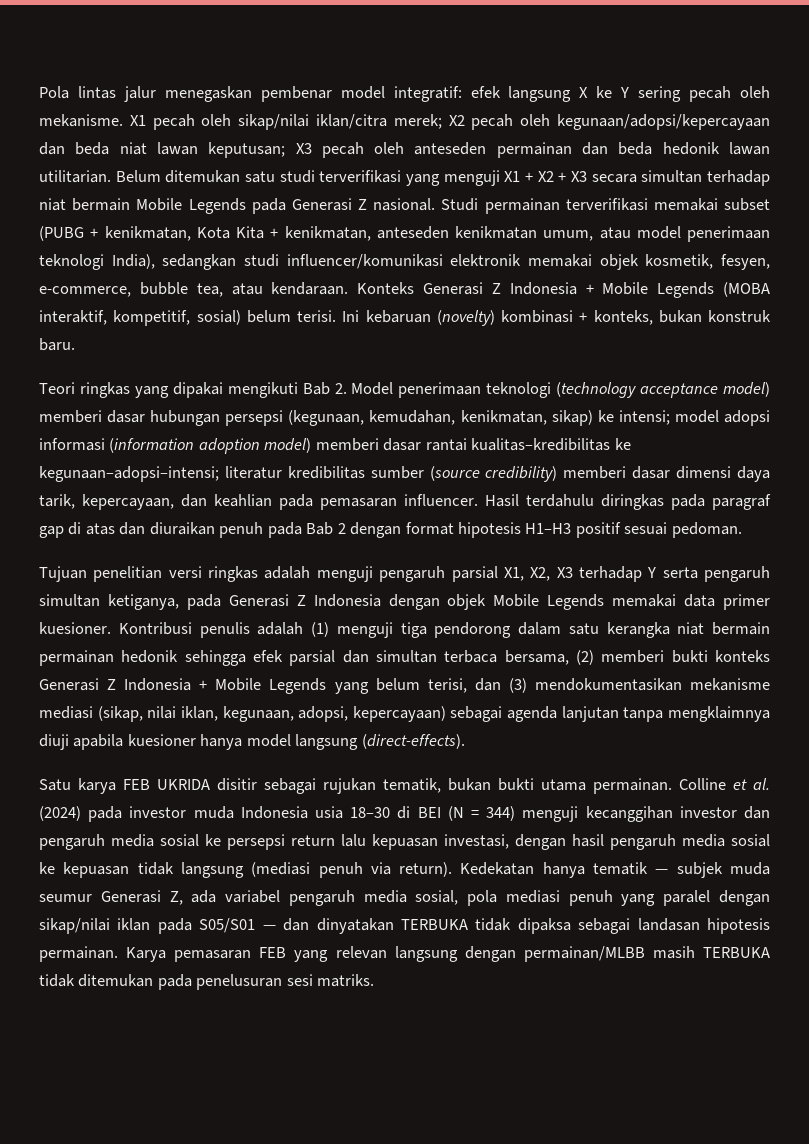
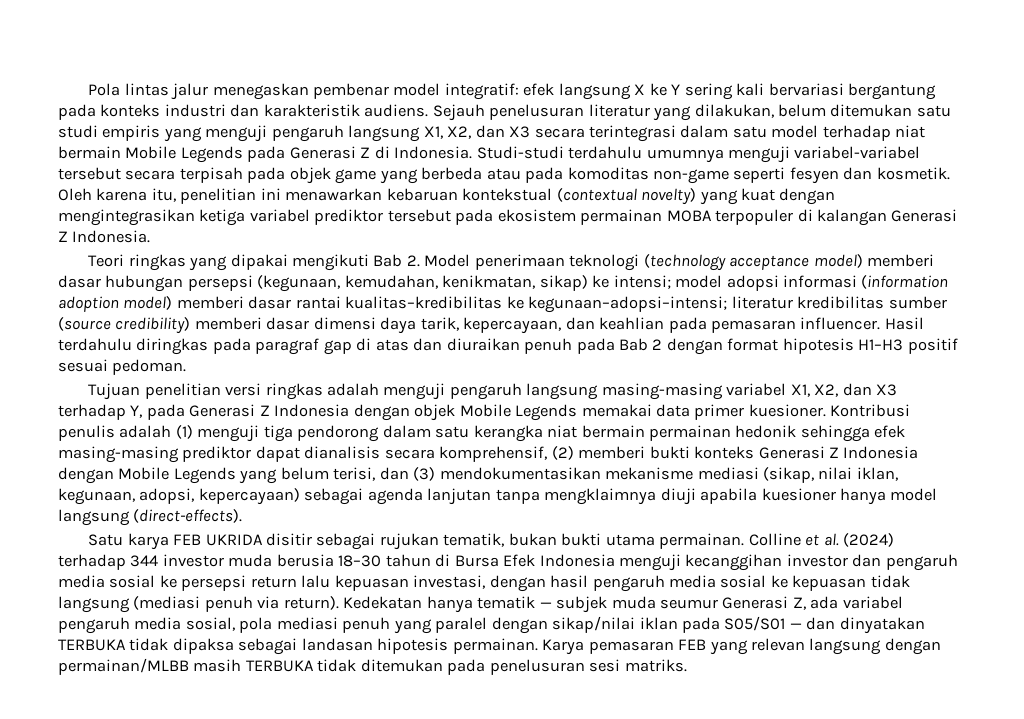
- Pola lintas jalur menegaskan pembenar model integratif: efek langsung X ke Y sering pecah oleh mekanisme. X1 pecah oleh sikap/nilai iklan/citra merek; X2 pecah oleh kegunaan/adopsi/kepercayaan dan beda niat lawan keputusan; X3 pecah oleh anteseden permainan dan beda hedonik lawan utilitarian. Belum ditemukan satu studi terverifikasi yang menguji X1 + X2 + X3 secara simultan terhadap niat bermain Mobile Legends pada Generasi Z nasional. Studi permainan terverifikasi memakai subset (PUBG + kenikmatan, Kota Kita + kenikmatan, anteseden kenikmatan umum, atau model penerimaan teknologi India), sedangkan studi influencer/komunikasi elektronik memakai objek kosmetik, fesyen, e-commerce, bubble tea, atau kendaraan. Konteks Generasi Z Indonesia + Mobile Legends (MOBA interaktif, kompetitif, sosial) belum terisi. Ini kebaruan (novelty) kombinasi + konteks, bukan konstruk baru.
+ Pola lintas jalur menegaskan pembenar model integratif: efek langsung X ke Y sering kali bervariasi bergantung pada konteks industri dan karakteristik audiens. Sejauh penelusuran literatur yang dilakukan, belum ditemukan satu studi empiris yang menguji pengaruh langsung X1, X2, dan X3 secara terintegrasi dalam satu model terhadap niat bermain Mobile Legends pada Generasi Z di Indonesia. Studi-studi terdahulu umumnya menguji variabel-variabel tersebut secara terpisah pada objek game yang berbeda atau pada komoditas non-game seperti fesyen dan kosmetik. Oleh karena itu, penelitian ini menawarkan kebaruan kontekstual (contextual novelty) yang kuat dengan mengintegrasikan ketiga variabel prediktor tersebut pada ekosistem permainan MOBA terpopuler di kalangan Generasi Z Indonesia.
- Tujuan penelitian versi ringkas adalah menguji pengaruh parsial X1, X2, X3 terhadap Y serta pengaruh simultan ketiganya, pada Generasi Z Indonesia dengan objek Mobile Legends memakai data primer kuesioner.
+ Tujuan penelitian versi ringkas adalah menguji pengaruh langsung masing-masing variabel X1, X2, dan X3 terhadap Y, pada Generasi Z Indonesia dengan objek Mobile Legends memakai data primer kuesioner.
- Kontribusi penulis adalah (1) menguji tiga pendorong dalam satu kerangka niat bermain permainan hedonik sehingga efek parsial dan simultan terbaca bersama, (2) memberi bukti konteks Generasi Z Indonesia + Mobile Legends yang belum terisi, dan (3) mendokumentasikan mekanisme mediasi (sikap, nilai iklan, kegunaan, adopsi, kepercayaan) sebagai agenda lanjutan tanpa mengklaimnya diuji apabila kuesioner hanya model langsung (direct-effects).
+ Kontribusi penulis adalah (1) menguji tiga pendorong dalam satu kerangka niat bermain permainan hedonik sehingga efek masing-masing prediktor dapat dianalisis secara komprehensif, (2) memberi bukti konteks Generasi Z Indonesia dengan Mobile Legends yang belum terisi, dan (3) mendokumentasikan mekanisme mediasi (sikap, nilai iklan, kegunaan, adopsi, kepercayaan) sebagai agenda lanjutan tanpa mengklaimnya diuji apabila kuesioner hanya model langsung (direct-effects).
- Colline et al. (2024) pada investor muda Indonesia usia 18–30 di BEI (N = 344) menguji kecanggihan investor dan pengaruh media sosial ke persepsi return lalu kepuasan investasi, dengan hasil pengaruh media sosial ke kepuasan tidak langsung (mediasi penuh via return).
+ Colline et al. (2024) terhadap 344 investor muda berusia 18–30 tahun di Bursa Efek Indonesia menguji kecanggihan investor dan pengaruh media sosial ke persepsi return lalu kepuasan investasi, dengan hasil pengaruh media sosial ke kepuasan tidak langsung (mediasi penuh via return).

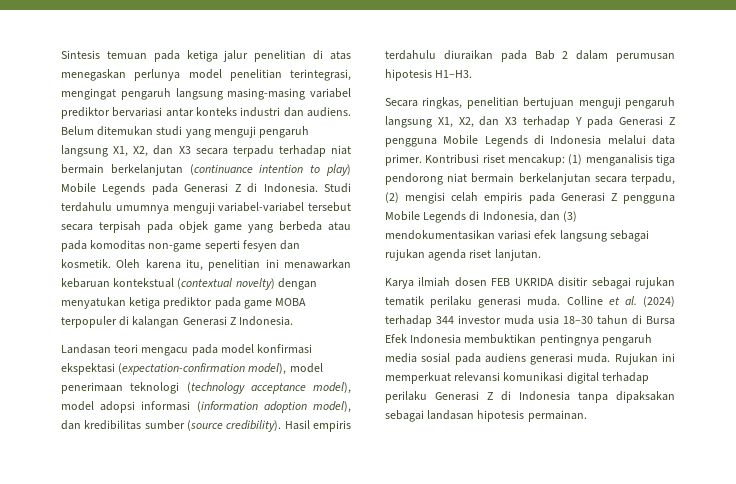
- Pola lintas jalur menegaskan pembenar model integratif: efek langsung X ke Y sering kali bervariasi bergantung pada konteks industri dan karakteristik audiens. Sejauh penelusuran literatur yang dilakukan, belum ditemukan satu studi empiris yang menguji pengaruh langsung X1, X2, dan X3 secara terintegrasi dalam satu model terhadap niat bermain Mobile Legends pada Generasi Z di Indonesia.
+ Sintesis temuan pada ketiga jalur penelitian di atas menegaskan perlunya model penelitian terintegrasi, mengingat pengaruh langsung masing-masing variabel prediktor bervariasi antar konteks industri dan audiens. Belum ditemukan studi yang menguji pengaruh langsung X1, X2, dan X3 secara terpadu terhadap niat bermain berkelanjutan (continuance intention to play) Mobile Legends pada Generasi Z di Indonesia.
- Studi-studi terdahulu umumnya menguji variabel-variabel tersebut secara terpisah pada objek game yang berbeda atau pada komoditas non-game seperti fesyen dan kosmetik.
+ Studi terdahulu umumnya menguji variabel-variabel tersebut secara terpisah pada objek game yang berbeda atau pada komoditas non-game seperti fesyen dan kosmetik.
- Oleh karena itu, penelitian ini menawarkan kebaruan kontekstual (contextual novelty) yang kuat dengan mengintegrasikan ketiga variabel prediktor tersebut pada ekosistem permainan MOBA terpopuler di kalangan Generasi Z Indonesia.
+ Oleh karena itu, penelitian ini menawarkan kebaruan kontekstual (contextual novelty) dengan menyatukan ketiga prediktor pada game MOBA terpopuler di kalangan Generasi Z Indonesia.
- Teori ringkas yang dipakai mengikuti Bab 2. Model penerimaan teknologi (technology acceptance model) memberi dasar hubungan persepsi (kegunaan, kemudahan, kenikmatan, sikap) ke intensi; model adopsi informasi (information adoption model) memberi dasar rantai kualitas–kredibilitas ke kegunaan–adopsi–intensi; literatur kredibilitas sumber (source credibility) memberi dasar dimensi daya tarik, kepercayaan, dan keahlian pada pemasaran influencer. Hasil terdahulu diringkas pada paragraf gap di atas dan diuraikan penuh pada Bab 2 dengan format hipotesis H1–H3 positif sesuai pedoman.
- Tujuan penelitian versi ringkas adalah menguji pengaruh langsung masing-masing variabel X1, X2, dan X3 terhadap Y, pada Generasi Z Indonesia dengan objek Mobile Legends memakai data primer kuesioner. Kontribusi penulis adalah (1) menguji tiga pendorong dalam satu kerangka niat bermain permainan hedonik sehingga efek masing-masing prediktor dapat dianalisis secara komprehensif, (2) memberi bukti konteks Generasi Z Indonesia dengan Mobile Legends yang belum terisi, dan (3) mendokumentasikan mekanisme mediasi (sikap, nilai iklan, kegunaan, adopsi, kepercayaan) sebagai agenda lanjutan tanpa mengklaimnya diuji apabila kuesioner hanya model langsung (direct-effects).
- Satu karya FEB UKRIDA disitir sebagai rujukan tematik, bukan bukti utama permainan.
+ Landasan teori mengacu pada model konfirmasi ekspektasi (expectation-confirmation model), model penerimaan teknologi (technology acceptance model), model adopsi informasi (information adoption model), dan kredibilitas sumber (source credibility). Hasil empiris terdahulu diuraikan pada Bab 2 dalam perumusan hipotesis H1–H3.
+ Secara ringkas, penelitian bertujuan menguji pengaruh langsung X1, X2, dan X3 terhadap Y pada Generasi Z pengguna Mobile Legends di Indonesia melalui data primer. Kontribusi riset mencakup: (1) menganalisis tiga pendorong niat bermain berkelanjutan secara terpadu, (2) mengisi celah empiris pada Generasi Z pengguna Mobile Legends di Indonesia, dan (3) mendokumentasikan variasi efek langsung sebagai rujukan agenda riset lanjutan.
+ Karya ilmiah dosen FEB UKRIDA disitir sebagai rujukan tematik perilaku generasi muda.
- Colline et al. (2024) terhadap 344 investor muda berusia 18–30 tahun di Bursa Efek Indonesia menguji kecanggihan investor dan pengaruh media sosial ke persepsi return lalu kepuasan investasi, dengan hasil pengaruh media sosial ke kepuasan tidak langsung (mediasi penuh via return). Kedekatan hanya tematik — subjek muda seumur Generasi Z, ada variabel pengaruh media sosial, pola mediasi penuh yang paralel dengan sikap/nilai iklan pada S05/S01 — dan dinyatakan TERBUKA tidak dipaksa sebagai landasan hipotesis permainan. Karya pemasaran FEB yang relevan langsung dengan permainan/MLBB masih TERBUKA tidak ditemukan pada penelusuran sesi matriks.
+ Colline et al. (2024) terhadap 344 investor muda usia 18–30 tahun di Bursa Efek Indonesia membuktikan pentingnya pengaruh media sosial pada audiens generasi muda. Rujukan ini memperkuat relevansi komunikasi digital terhadap perilaku Generasi Z di Indonesia tanpa dipaksakan sebagai landasan hipotesis permainan.

